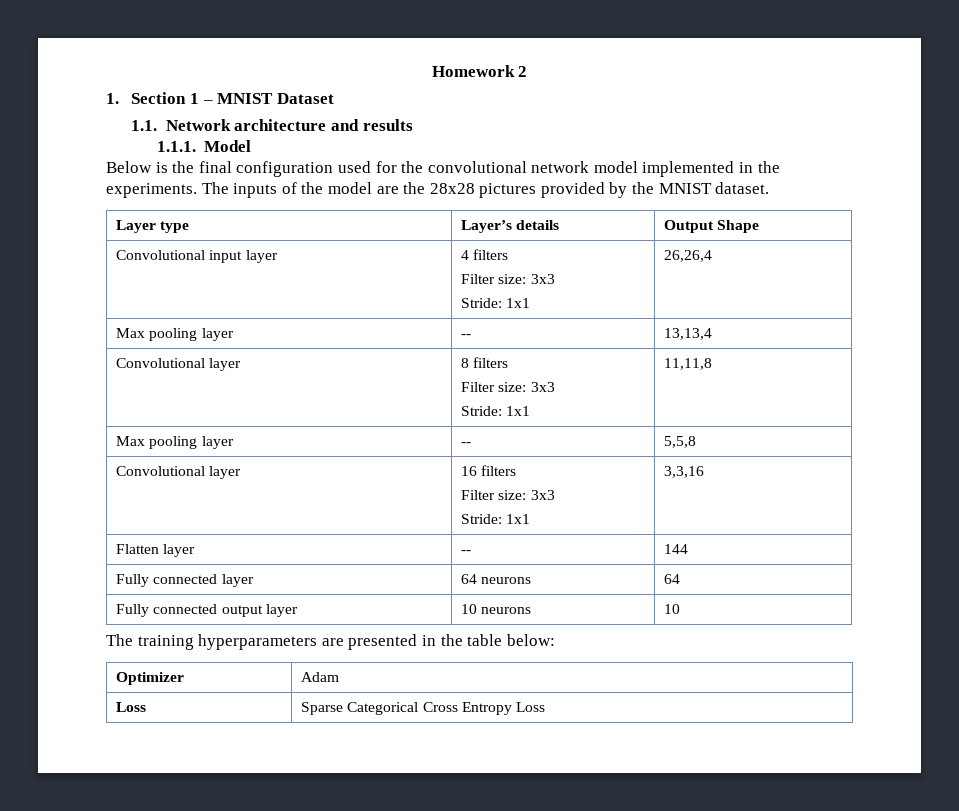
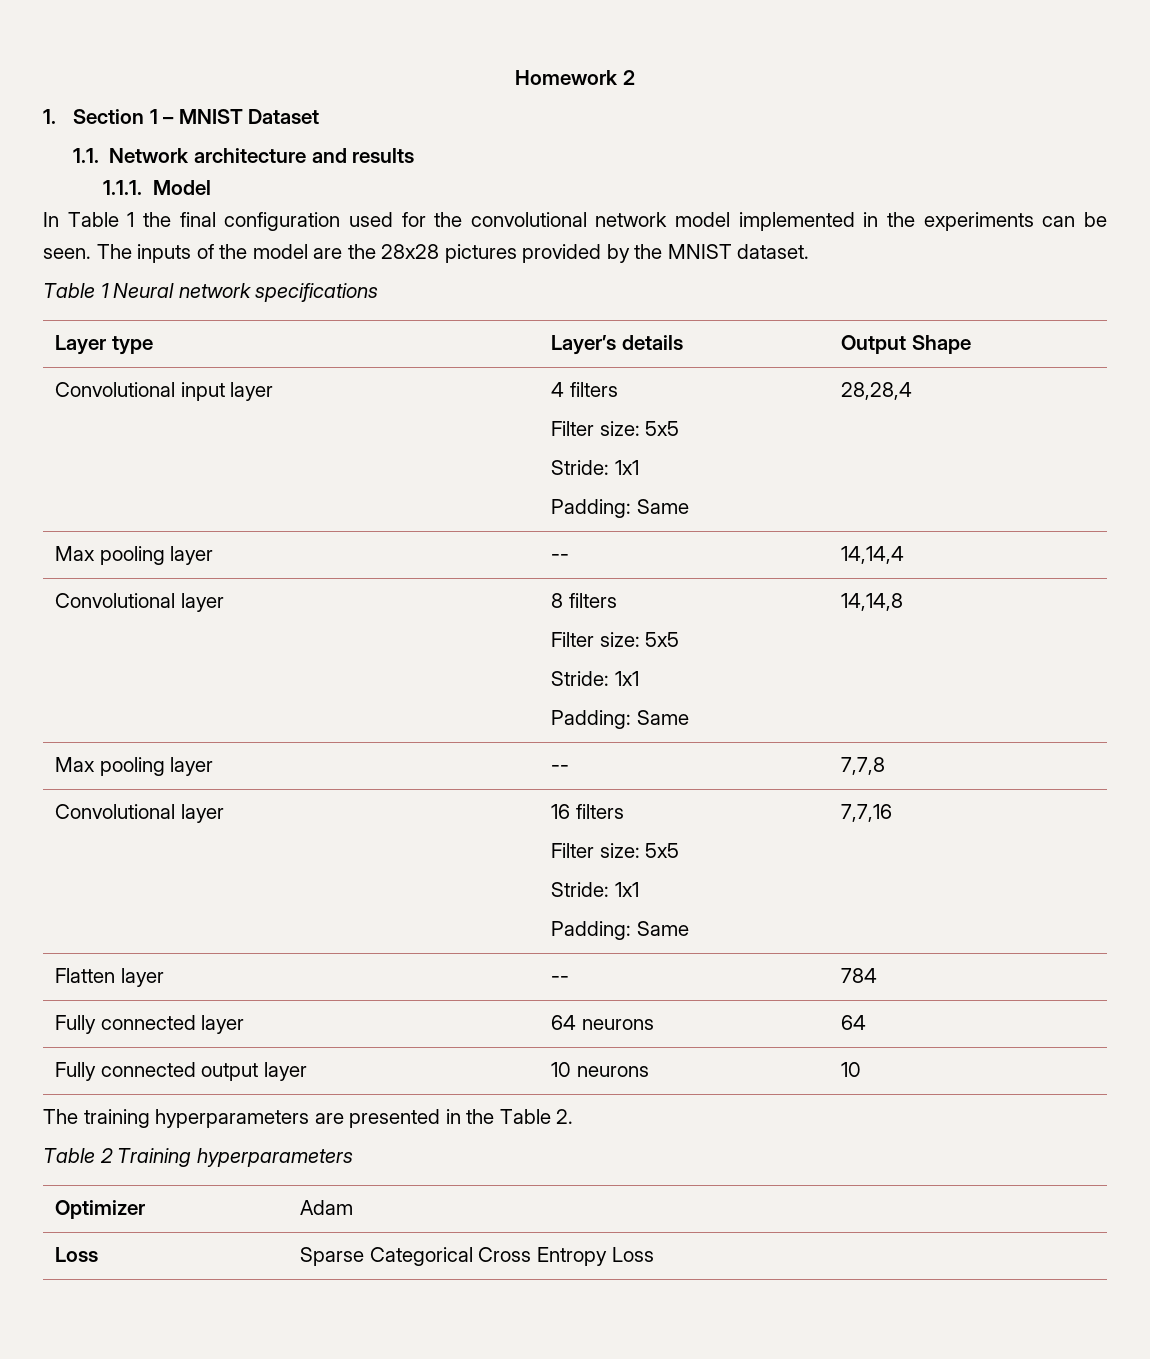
- Below is the final configuration used for the convolutional network model implemented in the experiments.
+ In Table 1 the final configuration used for the convolutional network model implemented in the experiments can be seen.
+ Table 1 Neural network specifications
  Convolutional input layer | 4 filters
- Filter size: 3x3
- Stride: 1x1 | 26,26,4
- Max pooling layer | -- | 13,13,4
+ Filter size: 5x5
+ Stride: 1x1
+ Padding: Same | 28,28,4
+ Max pooling layer | -- | 14,14,4
  Convolutional layer | 8 filters
- Filter size: 3x3
- Stride: 1x1 | 11,11,8
- Max pooling layer | -- | 5,5,8
+ Filter size: 5x5
+ Stride: 1x1
+ Padding: Same | 14,14,8
+ Max pooling layer | -- | 7,7,8
  Convolutional layer | 16 filters
- Filter size: 3x3
- Stride: 1x1 | 3,3,16
+ Filter size: 5x5
+ Stride: 1x1
+ Padding: Same | 7,7,16
- Flatten layer | -- | 144
+ Flatten layer | -- | 784
- The training hyperparameters are presented in the table below:
+ The training hyperparameters are presented in the Table 2.
+ Table 2 Training hyperparameters

